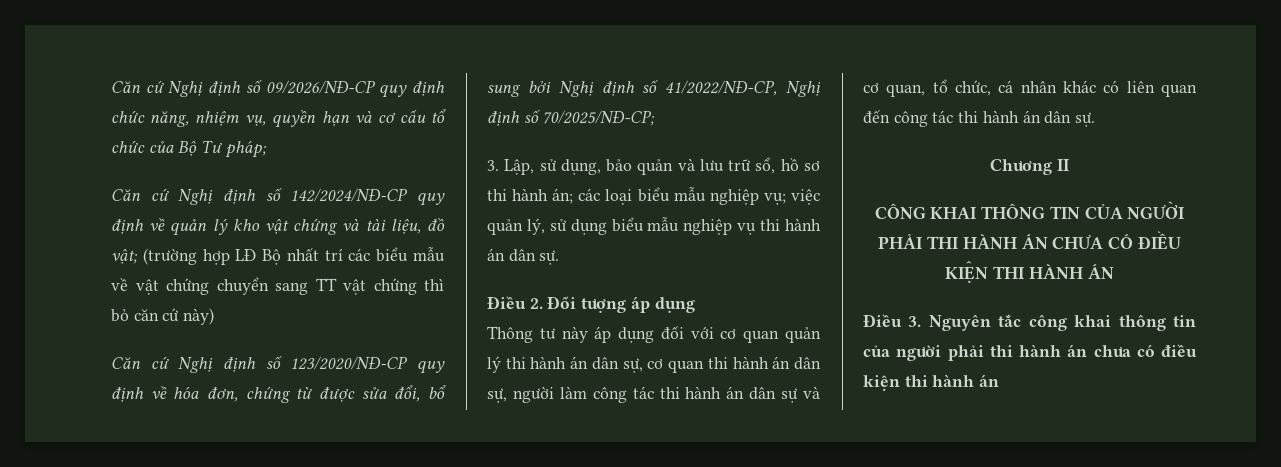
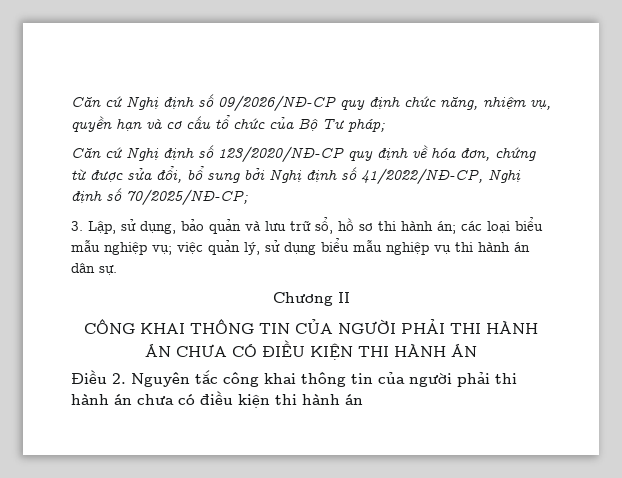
- Căn cứ Nghị định số 142/2024/NĐ-CP quy định về quản lý kho vật chứng và tài liệu, đồ vật; (trường hợp LĐ Bộ nhất trí các biểu mẫu về vật chứng chuyển sang TT vật chứng thì bỏ căn cứ này)
- Điều 2. Đối tượng áp dụng
- Thông tư này áp dụng đối với cơ quan quản lý thi hành án dân sự, cơ quan thi hành án dân sự, người làm công tác thi hành án dân sự và cơ quan, tổ chức, cá nhân khác có liên quan đến công tác thi hành án dân sự.
- Điều 3. Nguyên tắc công khai thông tin của người phải thi hành án chưa có điều kiện thi hành án
+ Điều 2. Nguyên tắc công khai thông tin của người phải thi hành án chưa có điều kiện thi hành án

